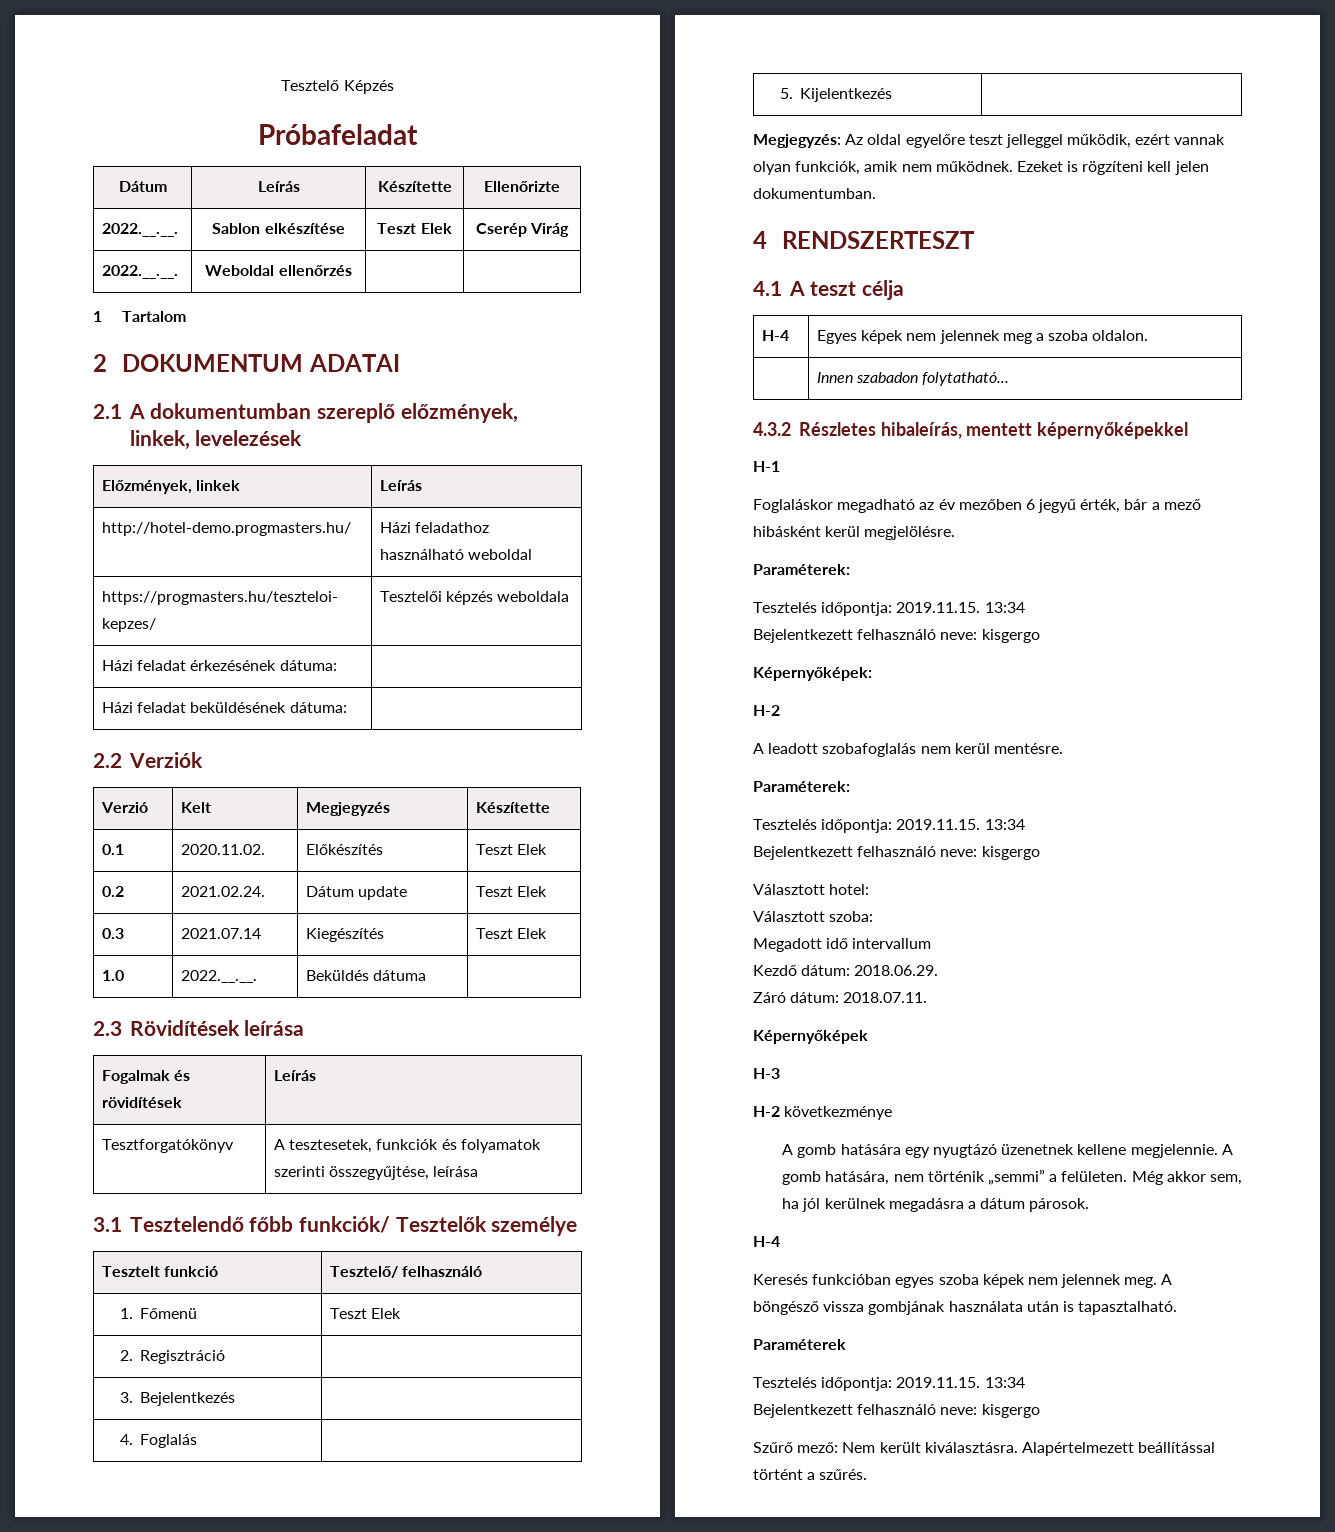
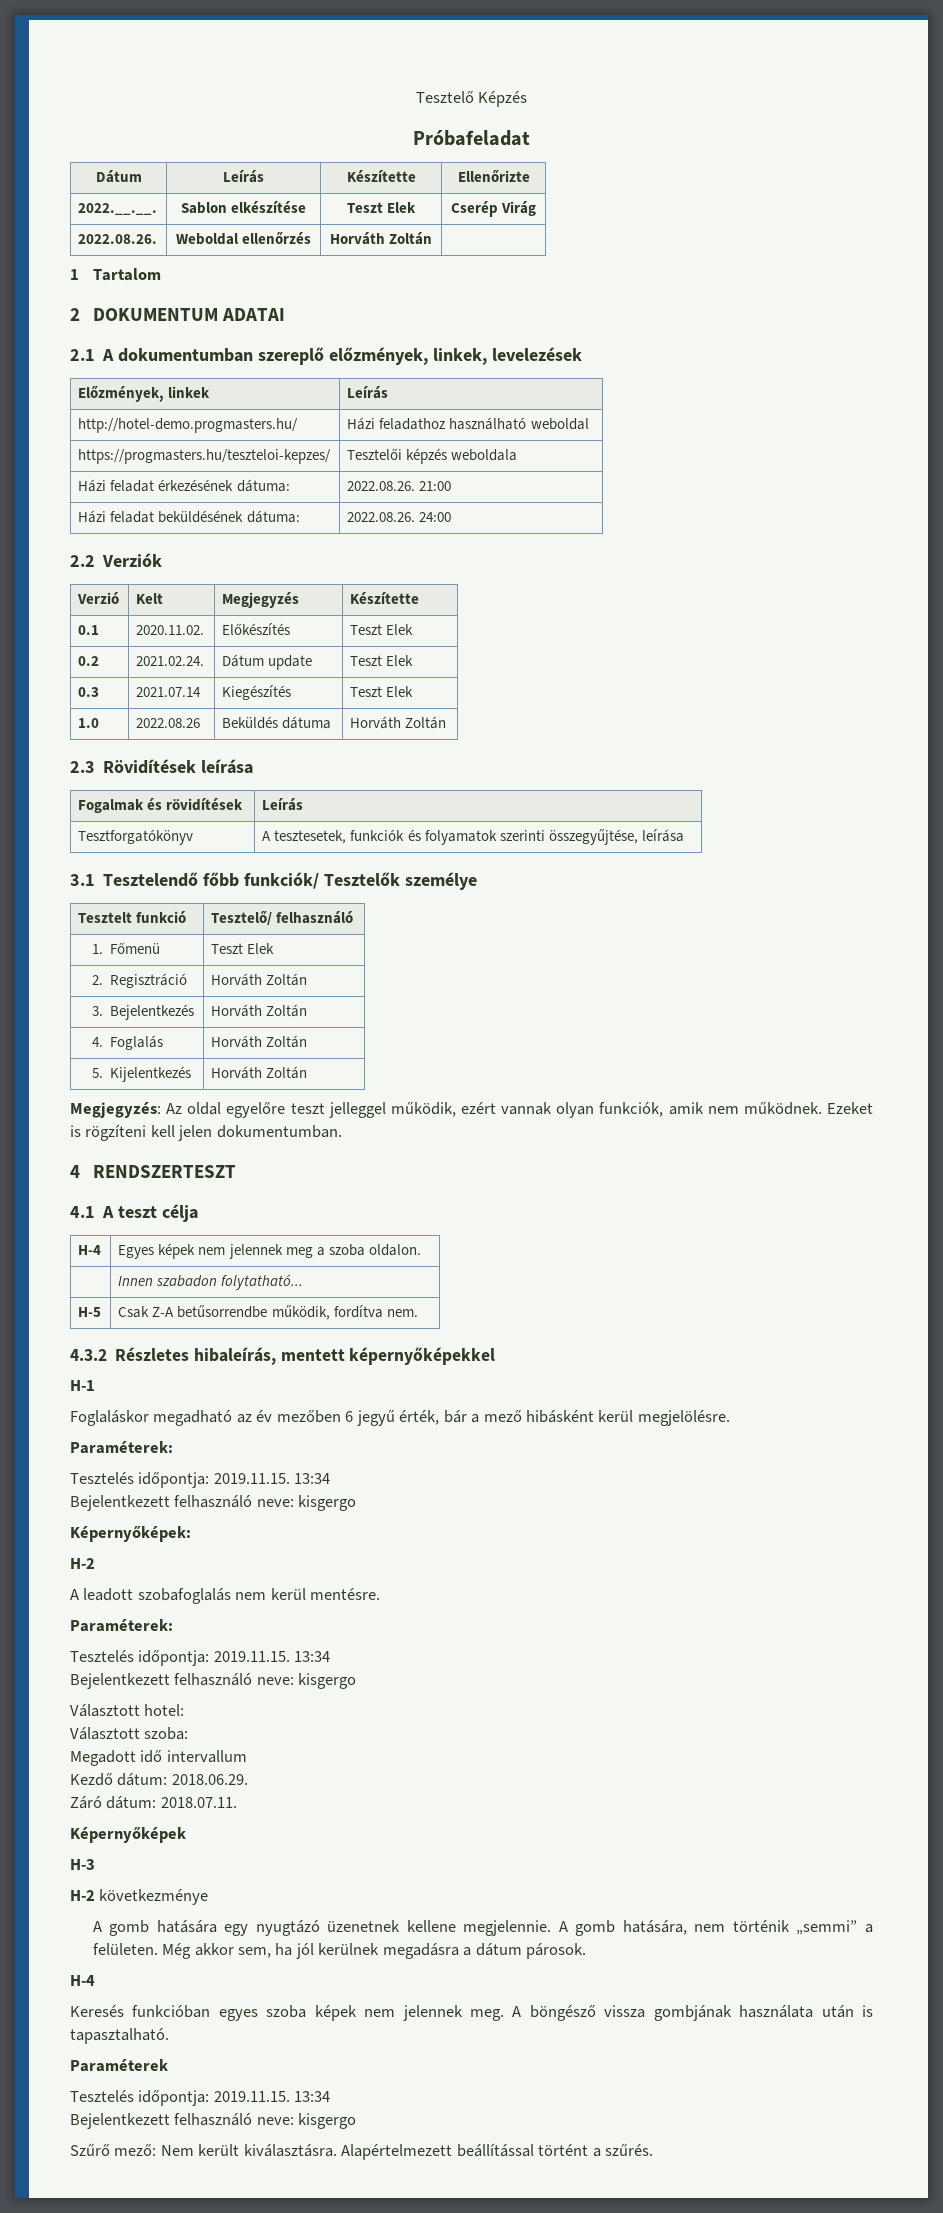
- 2022.__.__. | Weboldal ellenőrzés | |
+ 2022.08.26. | Weboldal ellenőrzés | Horváth Zoltán |
- Házi feladat érkezésének dátuma: |
+ Házi feladat érkezésének dátuma: | 2022.08.26. 21:00
- Házi feladat beküldésének dátuma: |
+ Házi feladat beküldésének dátuma: | 2022.08.26. 24:00
- 1.0 | 2022.__.__. | Beküldés dátuma |
+ 1.0 | 2022.08.26 | Beküldés dátuma | Horváth Zoltán
- 2. Regisztráció |
+ 2. Regisztráció | Horváth Zoltán
- 3. Bejelentkezés |
+ 3. Bejelentkezés | Horváth Zoltán
- 4. Foglalás |
+ 4. Foglalás | Horváth Zoltán
- 5. Kijelentkezés |
+ 5. Kijelentkezés | Horváth Zoltán
+ H-5 | Csak Z-A betűsorrendbe működik, fordítva nem.

